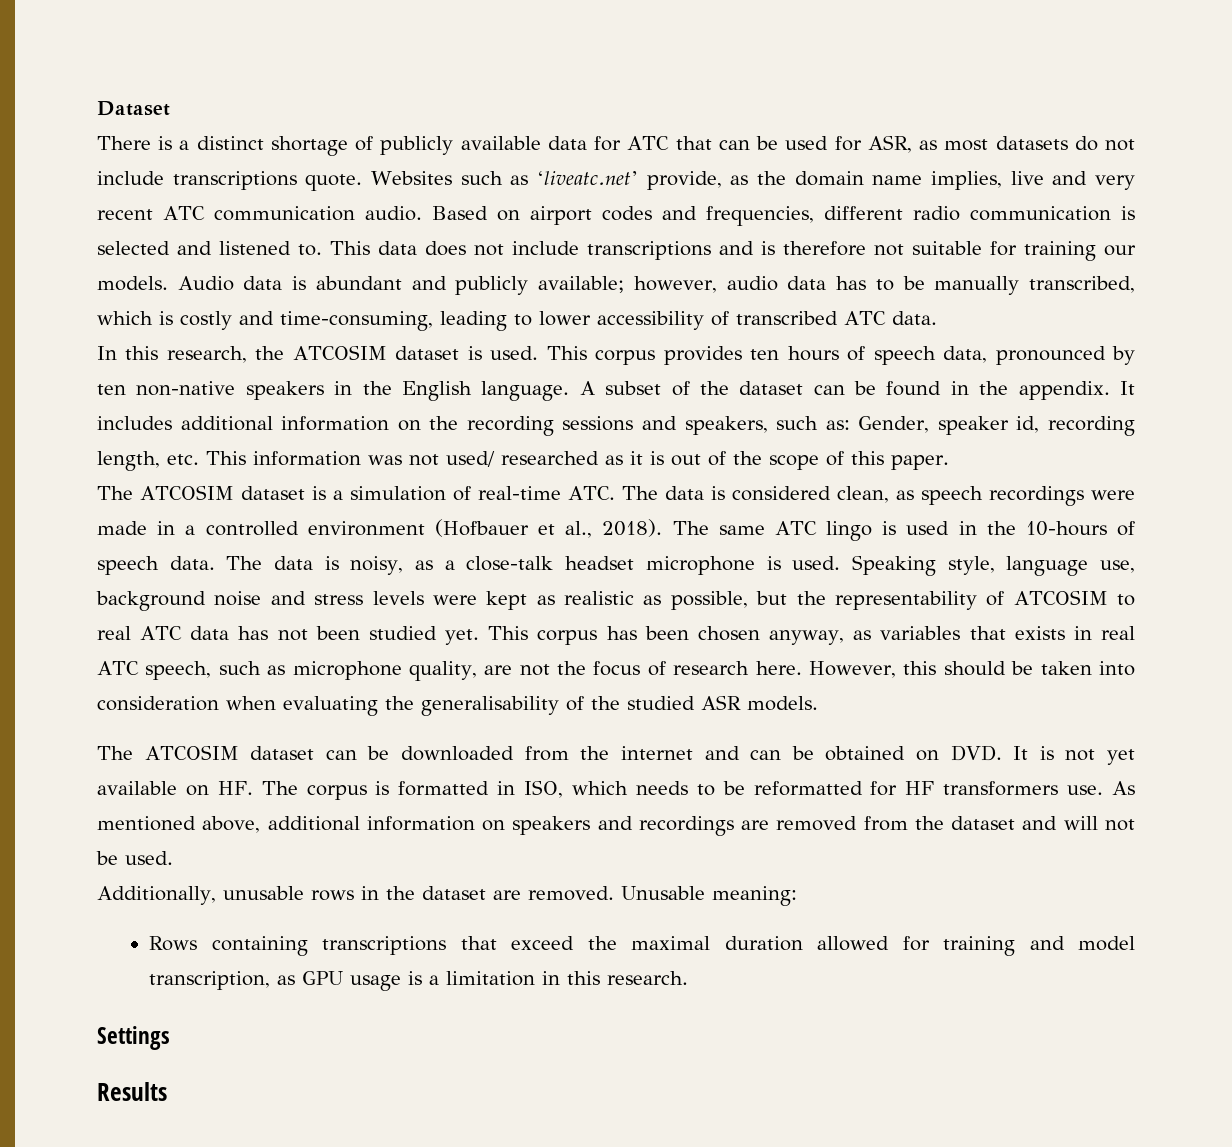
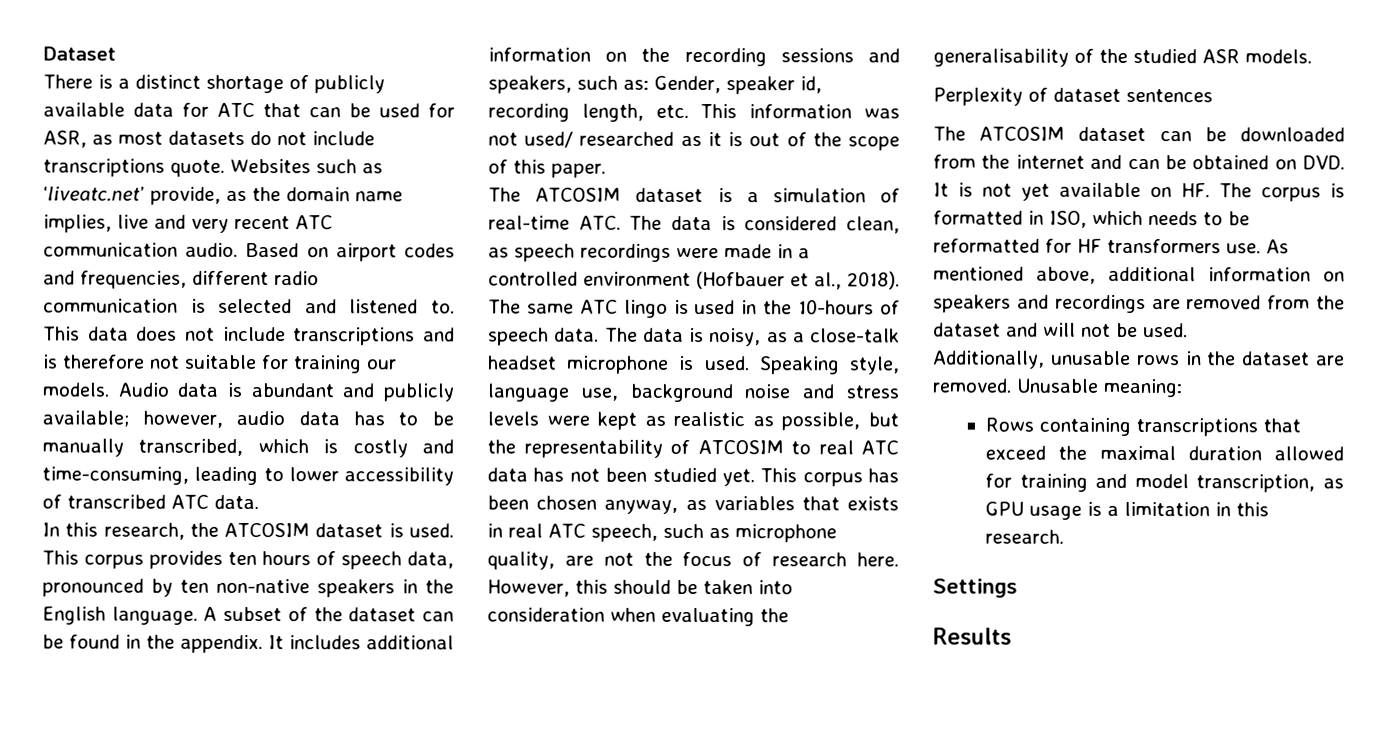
+ Perplexity of dataset sentences

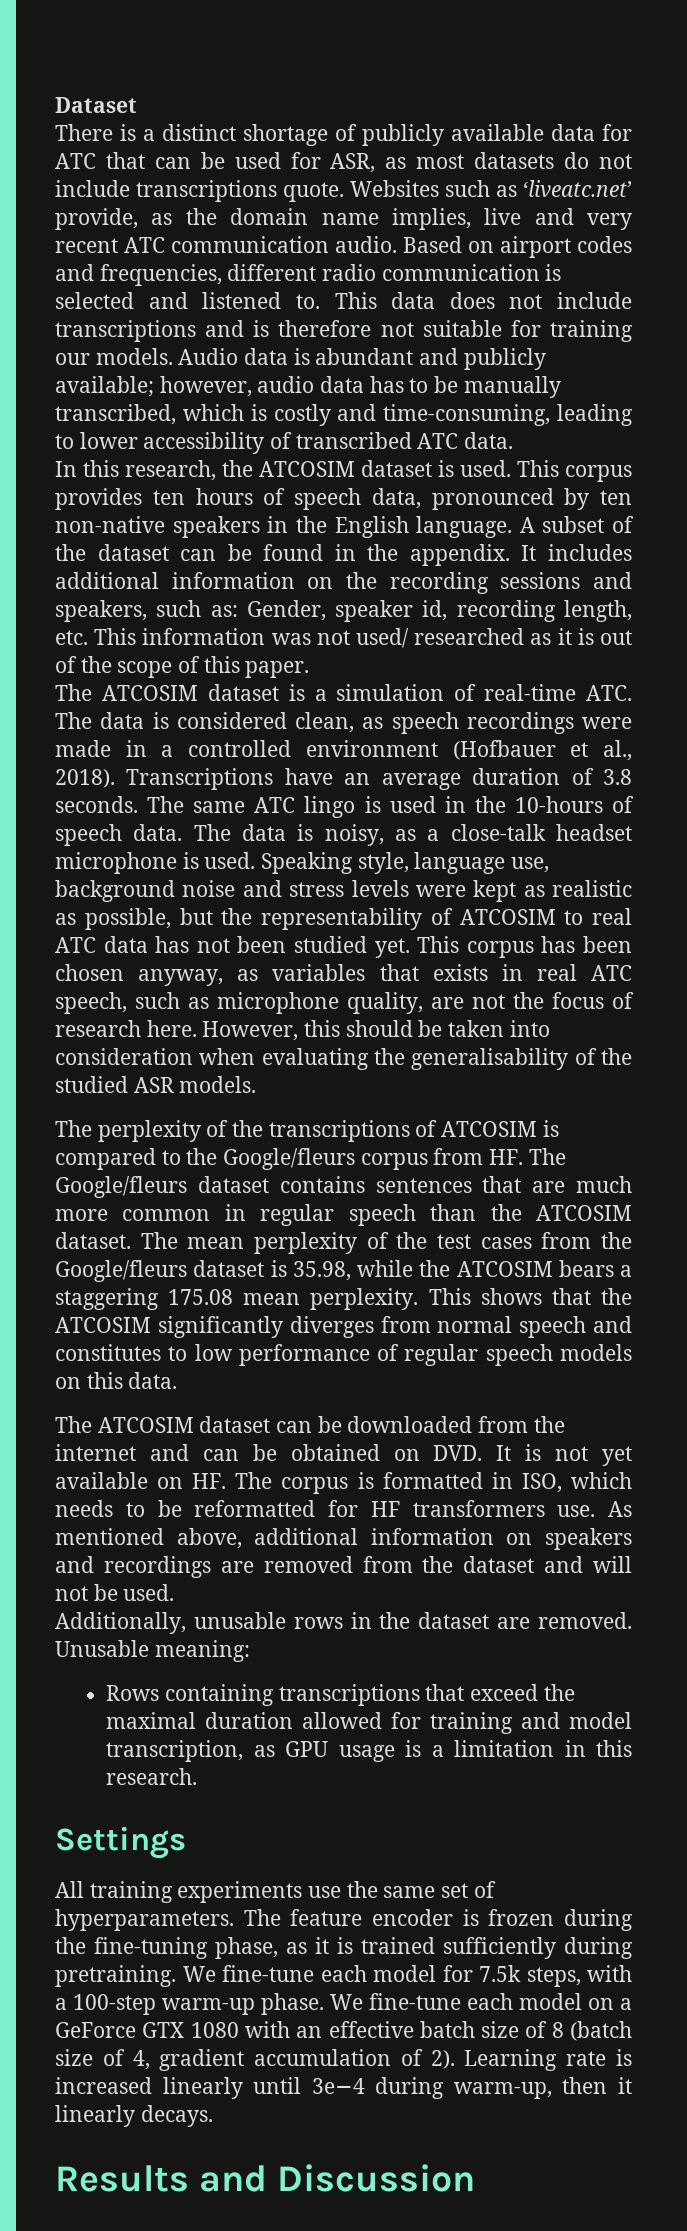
+ Transcriptions have an average duration of 3.8 seconds.
- Perplexity of dataset sentences
+ The perplexity of the transcriptions of ATCOSIM is compared to the Google/fleurs corpus from HF. The Google/fleurs dataset contains sentences that are much more common in regular speech than the ATCOSIM dataset. The mean perplexity of the test cases from the Google/fleurs dataset is 35.98, while the ATCOSIM bears a staggering 175.08 mean perplexity. This shows that the ATCOSIM significantly diverges from normal speech and constitutes to low performance of regular speech models on this data.
+ All training experiments use the same set of hyperparameters. The feature encoder is frozen during the fine-tuning phase, as it is trained sufficiently during pretraining. We fine-tune each model for 7.5k steps, with a 100-step warm-up phase. We fine-tune each model on a GeForce GTX 1080 with an effective batch size of 8 (batch size of 4, gradient accumulation of 2). Learning rate is increased linearly until 3e−4 during warm-up, then it linearly decays.
- Results
+ Results and Discussion

